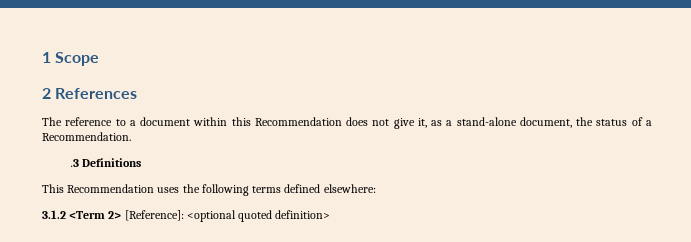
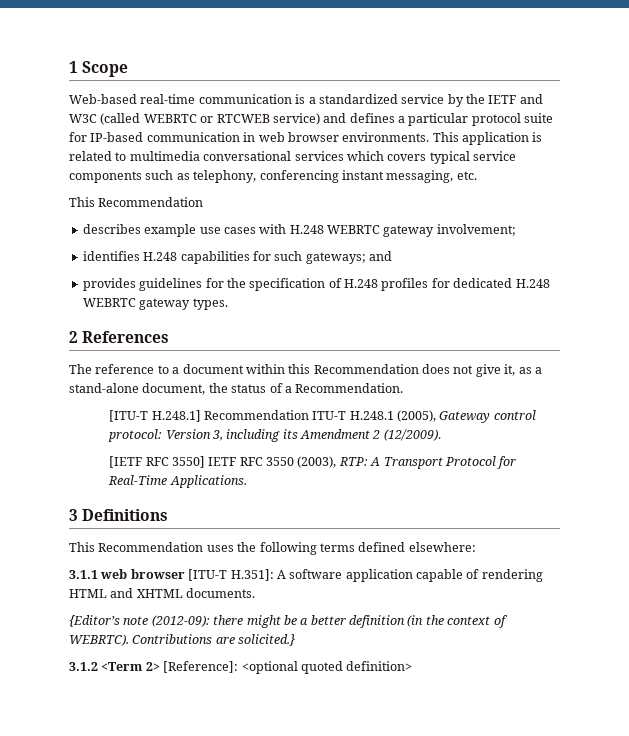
+ Web-based real-time communication is a standardized service by the IETF and W3C (called WEBRTC or RTCWEB service) and defines a particular protocol suite for IP-based communication in web browser environments. This application is related to multimedia conversational services which covers typical service components such as telephony, conferencing instant messaging, etc.
+ This Recommendation
+ describes example use cases with H.248 WEBRTC gateway involvement;
+ identifies H.248 capabilities for such gateways; and
+ provides guidelines for the specification of H.248 profiles for dedicated H.248 WEBRTC gateway types.
- .3 Definitions
+ [ITU-T H.248.1] Recommendation ITU-T H.248.1 (2005), Gateway control protocol: Version 3, including its Amendment 2 (12/2009).
+ [IETF RFC 3550] IETF RFC 3550 (2003), RTP: A Transport Protocol for Real-Time Applications.
+ 3 Definitions
+ 3.1.1 web browser [ITU-T H.351]: A software application capable of rendering HTML and XHTML documents.
+ {Editor’s note (2012-09): there might be a better definition (in the context of WEBRTC). Contributions are solicited.}

